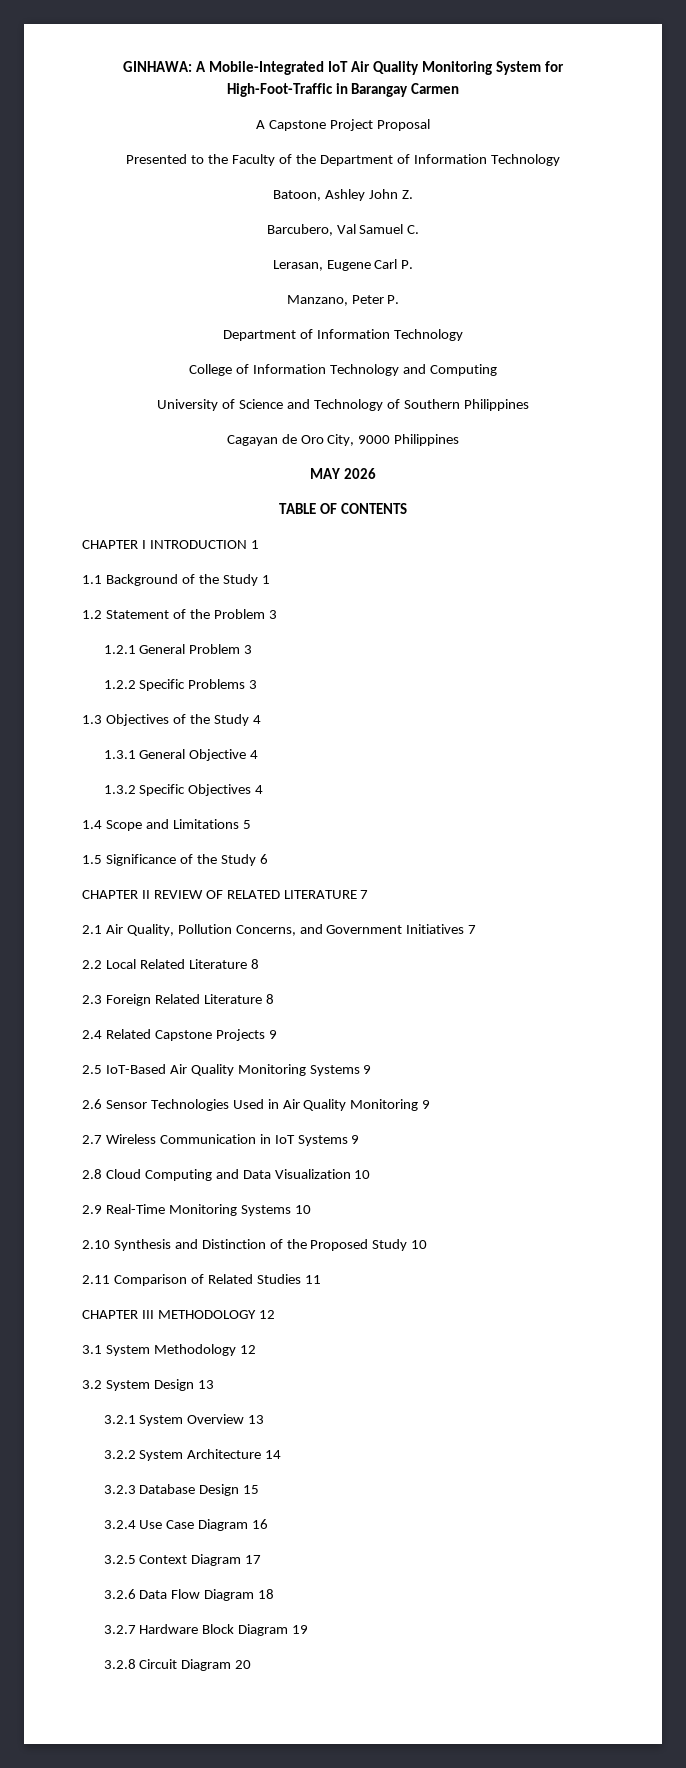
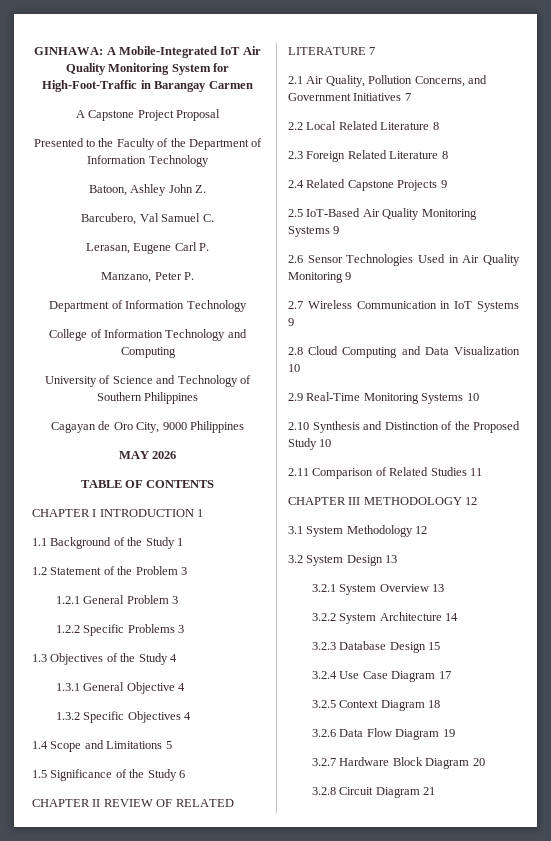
- 3.2.4 Use Case Diagram 16
+ 3.2.4 Use Case Diagram 17
- 3.2.5 Context Diagram 17
+ 3.2.5 Context Diagram 18
- 3.2.6 Data Flow Diagram 18
+ 3.2.6 Data Flow Diagram 19
- 3.2.7 Hardware Block Diagram 19
+ 3.2.7 Hardware Block Diagram 20
- 3.2.8 Circuit Diagram 20
+ 3.2.8 Circuit Diagram 21

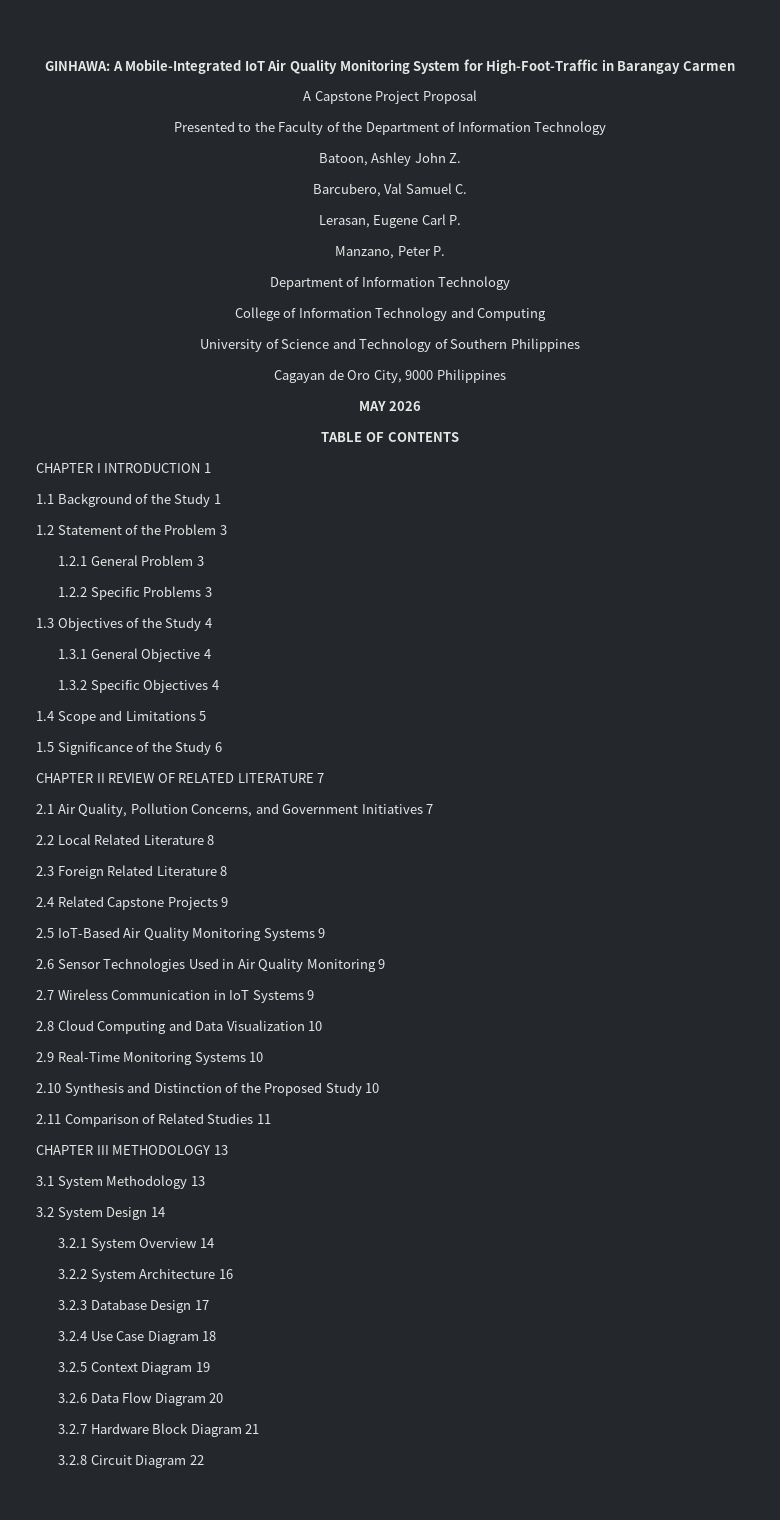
- CHAPTER III METHODOLOGY 12
+ CHAPTER III METHODOLOGY 13
- 3.1 System Methodology 12
+ 3.1 System Methodology 13
- 3.2 System Design 13
+ 3.2 System Design 14
- 3.2.1 System Overview 13
+ 3.2.1 System Overview 14
- 3.2.2 System Architecture 14
+ 3.2.2 System Architecture 16
- 3.2.3 Database Design 15
+ 3.2.3 Database Design 17
- 3.2.4 Use Case Diagram 17
+ 3.2.4 Use Case Diagram 18
- 3.2.5 Context Diagram 18
+ 3.2.5 Context Diagram 19
- 3.2.6 Data Flow Diagram 19
+ 3.2.6 Data Flow Diagram 20
- 3.2.7 Hardware Block Diagram 20
+ 3.2.7 Hardware Block Diagram 21
- 3.2.8 Circuit Diagram 21
+ 3.2.8 Circuit Diagram 22

